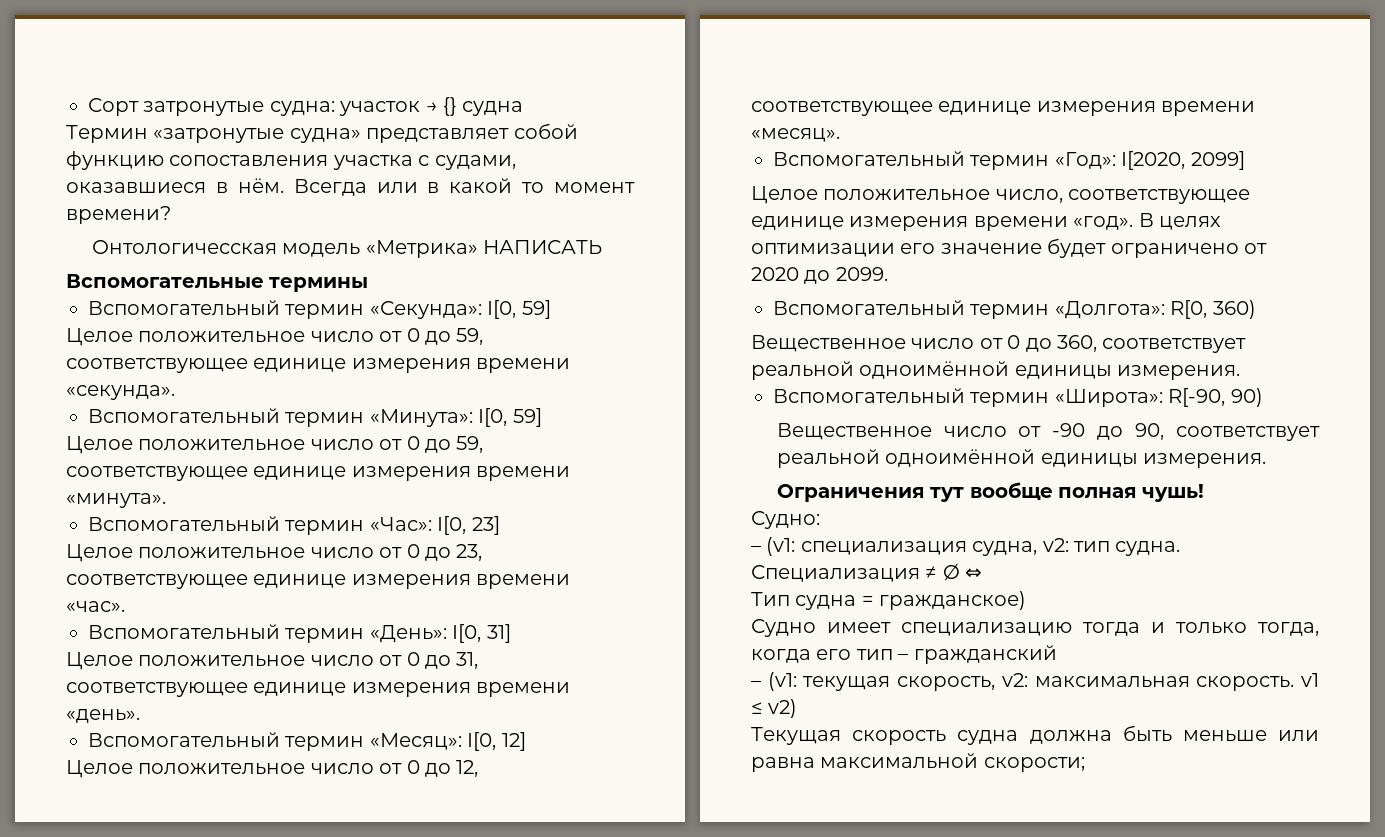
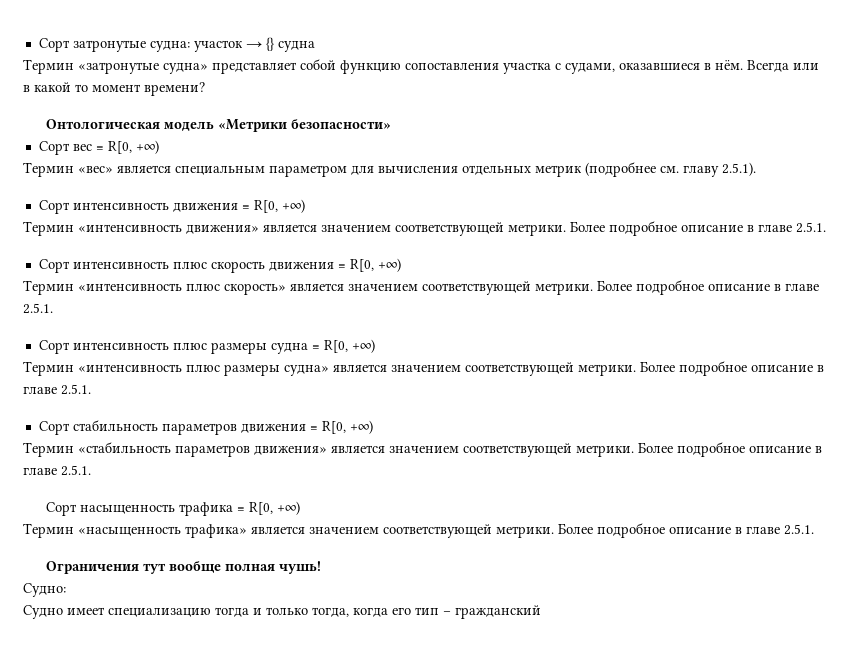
- Онтологичесская модель «Метрика» НАПИСАТЬ
- Вспомогательные термины
- Вспомогательный термин «Секунда»: I[0, 59]
- Целое положительное число от 0 до 59, соответствующее единице измерения времени «секунда».
- Вспомогательный термин «Минута»: I[0, 59]
- Целое положительное число от 0 до 59, соответствующее единице измерения времени «минута».
- Вспомогательный термин «Час»: I[0, 23]
- Целое положительное число от 0 до 23, соответствующее единице измерения времени «час».
- Вспомогательный термин «День»: I[0, 31]
- Целое положительное число от 0 до 31, соответствующее единице измерения времени «день».
- Вспомогательный термин «Месяц»: I[0, 12]
- Целое положительное число от 0 до 12, соответствующее единице измерения времени «месяц».
- Вспомогательный термин «Год»: I[2020, 2099]
- Целое положительное число, соответствующее единице измерения времени «год». В целях оптимизации его значение будет ограничено от 2020 до 2099.
- Вспомогательный термин «Долгота»: R[0, 360)
- Вещественное число от 0 до 360, соответствует реальной одноимённой единицы измерения.
- Вспомогательный термин «Широта»: R[-90, 90)
- Вещественное число от -90 до 90, соответствует реальной одноимённой единицы измерения.
+ Онтологическая модель «Метрики безопасности»
+ Сорт вес ≡ R[0, +∞)
+ Термин «вес» является специальным параметром для вычисления отдельных метрик (подробнее см. главу 2.5.1).
+ Сорт интенсивность движения ≡ R[0, +∞)
+ Термин «интенсивность движения» является значением соответствующей метрики. Более подробное описание в главе 2.5.1.
+ Сорт интенсивность плюс скорость движения ≡ R[0, +∞)
+ Термин «интенсивность плюс скорость» является значением соответствующей метрики. Более подробное описание в главе 2.5.1.
+ Сорт интенсивность плюс размеры судна ≡ R[0, +∞)
+ Термин «интенсивность плюс размеры судна» является значением соответствующей метрики. Более подробное описание в главе 2.5.1.
+ Сорт стабильность параметров движения ≡ R[0, +∞)
+ Термин «стабильность параметров движения» является значением соответствующей метрики. Более подробное описание в главе 2.5.1.
+ Сорт насыщенность трафика ≡ R[0, +∞)
+ Термин «насыщенность трафика» является значением соответствующей метрики. Более подробное описание в главе 2.5.1.
- – (v1: специализация судна, v2: тип судна. Специализация ≠ Ø ⇔
- Тип судна = гражданское)
- – (v1: текущая скорость, v2: максимальная скорость. v1 ≤ v2)
- Текущая скорость судна должна быть меньше или равна максимальной скорости;

